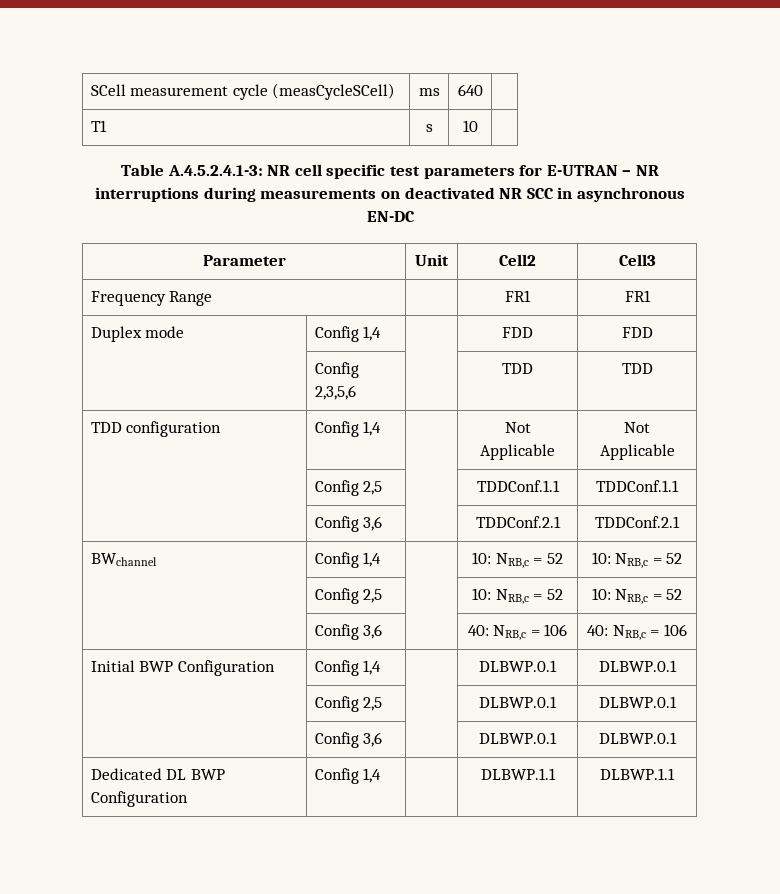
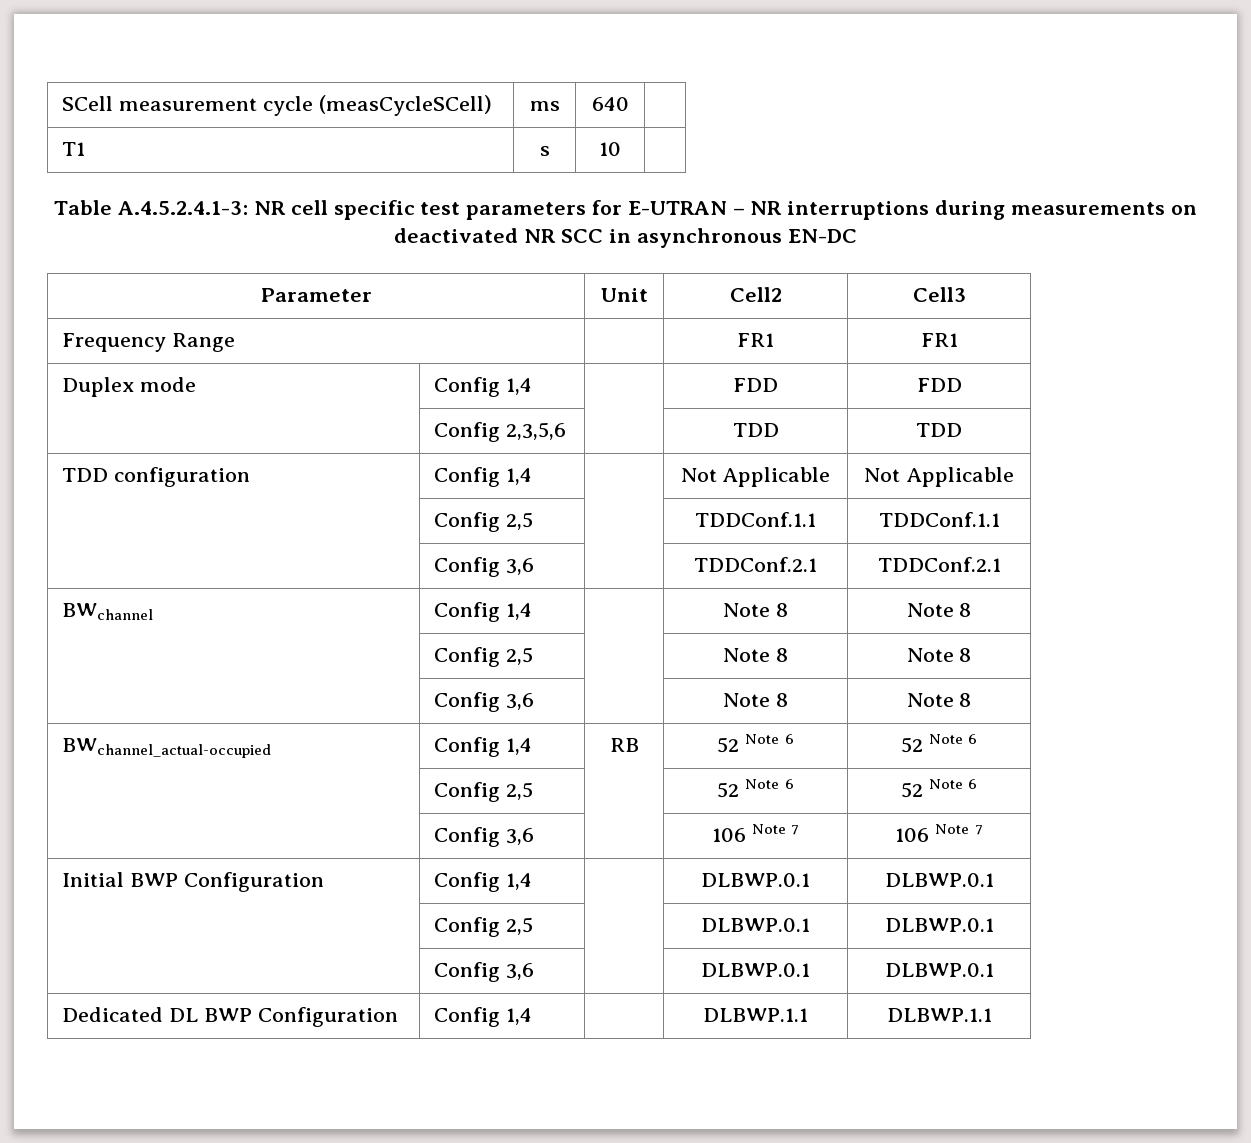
- BWchannel | Config 1,4 | | 10: NRB,c = 52 | 10: NRB,c = 52
- | Config 2,5 | | 10: NRB,c = 52 | 10: NRB,c = 52
- | Config 3,6 | | 40: NRB,c = 106 | 40: NRB,c = 106
+ BWchannel | Config 1,4 | | Note 8 | Note 8
+ | Config 2,5 | | Note 8 | Note 8
+ | Config 3,6 | | Note 8 | Note 8
+ BWchannel_actual-occupied | Config 1,4 | RB | 52 Note 6 | 52 Note 6
+ | Config 2,5 | | 52 Note 6 | 52 Note 6
+ | Config 3,6 | | 106 Note 7 | 106 Note 7

